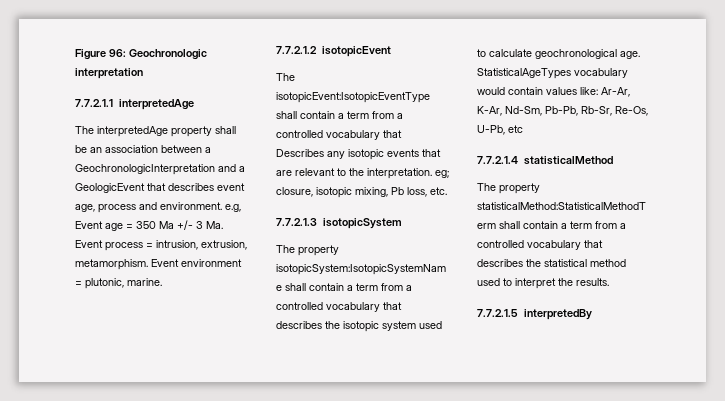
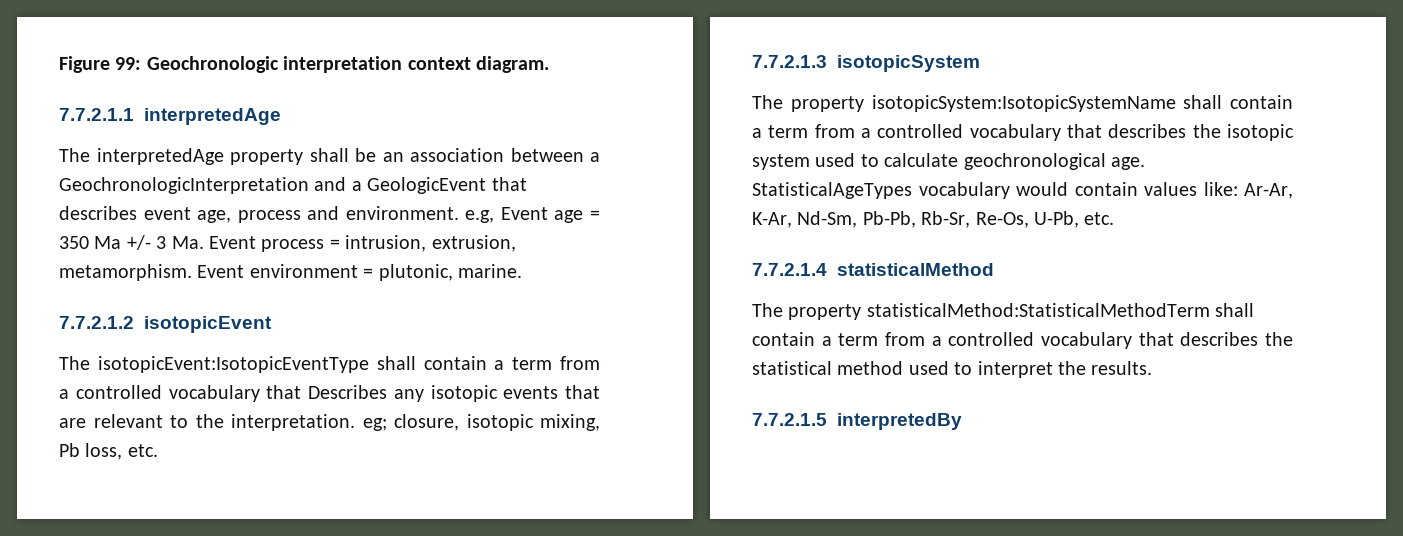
- Figure 96: Geochronologic interpretation
+ Figure 99: Geochronologic interpretation context diagram.
- StatisticalAgeTypes vocabulary would contain values like: Ar-Ar, K-Ar, Nd-Sm, Pb-Pb, Rb-Sr, Re-Os, U-Pb, etc
+ StatisticalAgeTypes vocabulary would contain values like: Ar-Ar, K-Ar, Nd-Sm, Pb-Pb, Rb-Sr, Re-Os, U-Pb, etc.

